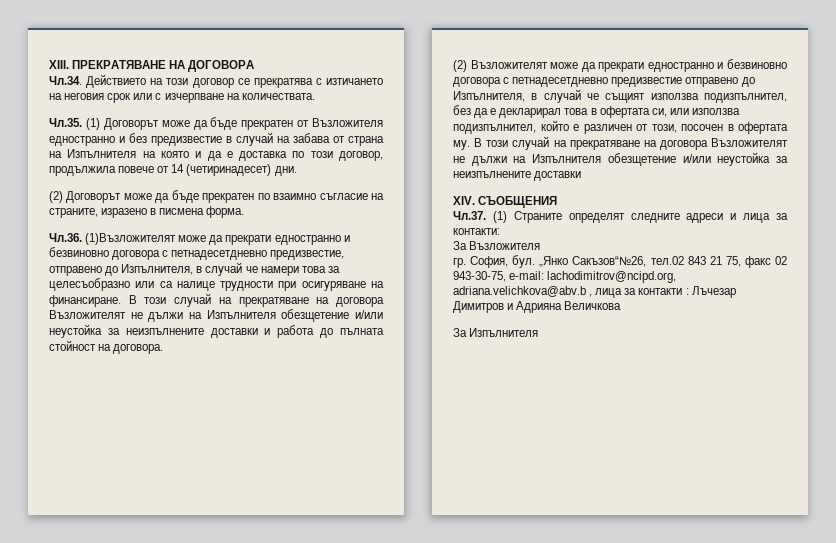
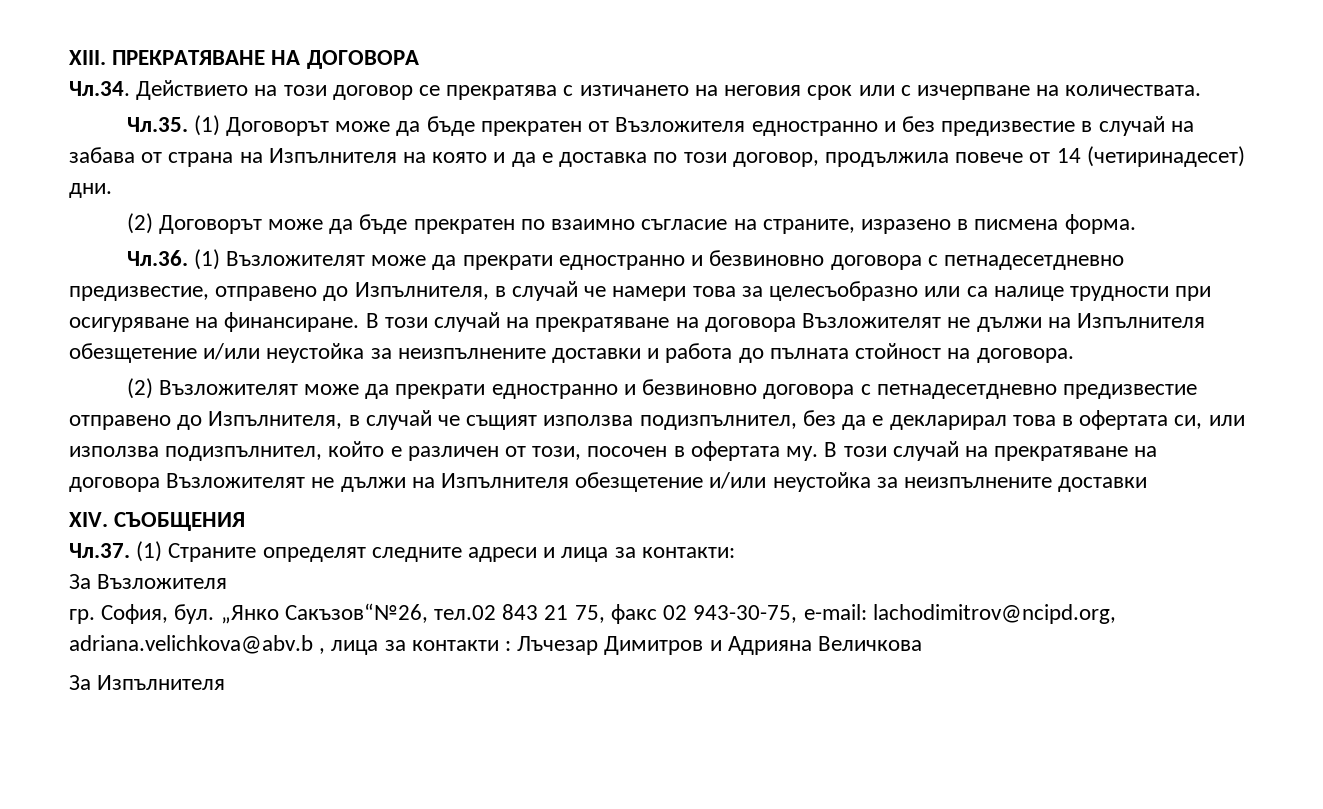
- Чл.36. (1)Възложителят може да прекрати едностранно и безвиновно договора с петнадесетдневно предизвестие, отправено до Изпълнителя, в случай че намери това за целесъобразно или са налице трудности при осигуряване на финансиране.
+ Чл.36. (1) Възложителят може да прекрати едностранно и безвиновно договора с петнадесетдневно предизвестие, отправено до Изпълнителя, в случай че намери това за целесъобразно или са налице трудности при осигуряване на финансиране.

